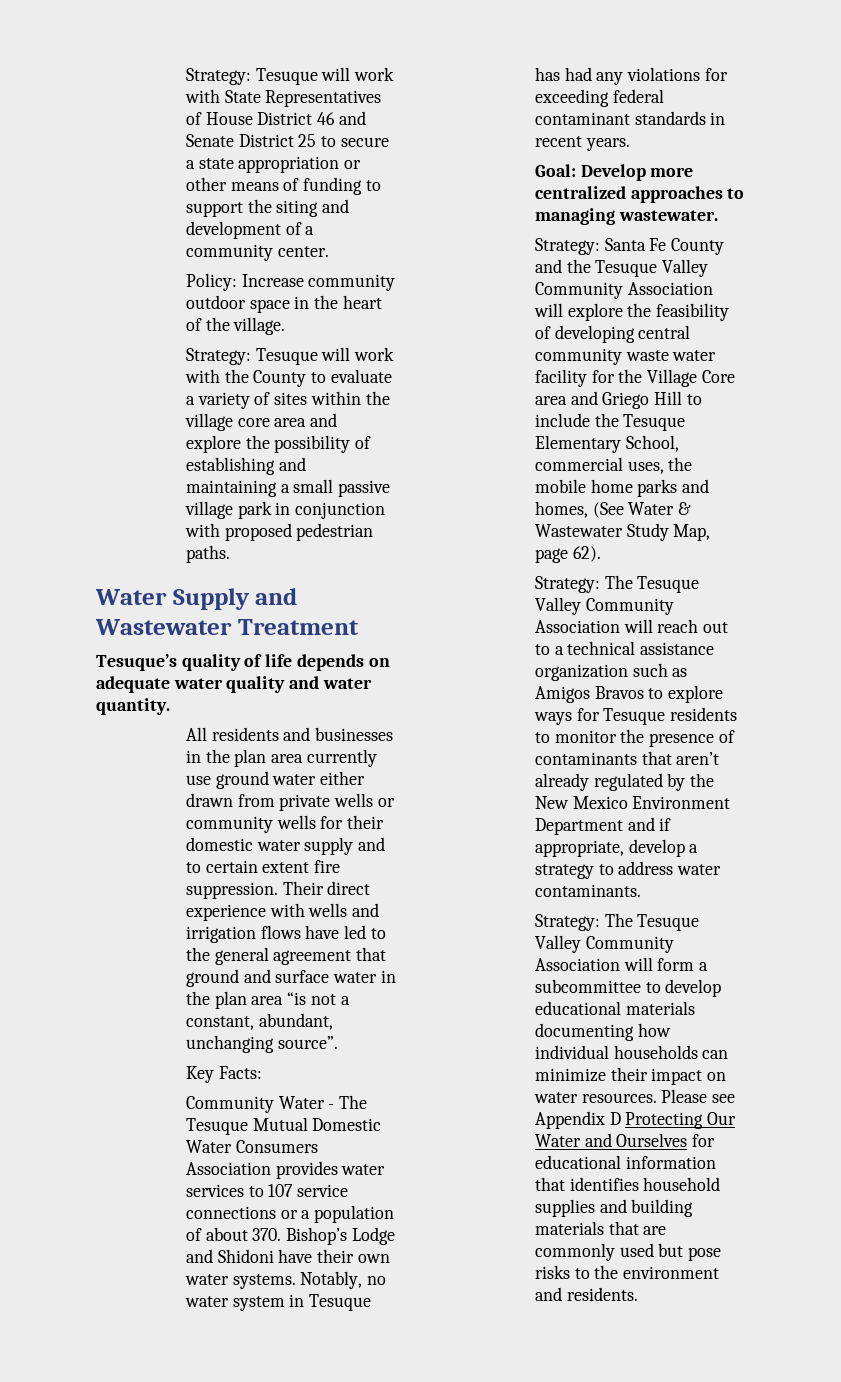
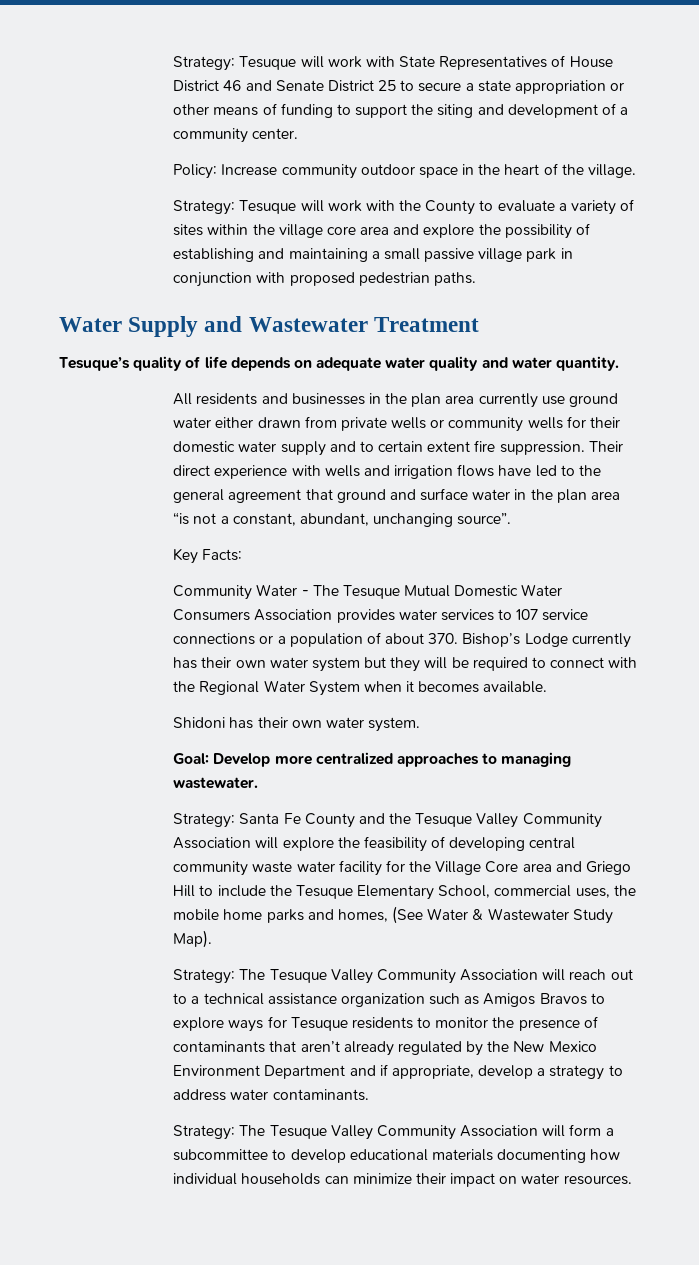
- Community Water - The Tesuque Mutual Domestic Water Consumers Association provides water services to 107 service connections or a population of about 370. Bishop’s Lodge and Shidoni have their own water systems. Notably, no water system in Tesuque has had any violations for exceeding federal contaminant standards in recent years.
+ Community Water - The Tesuque Mutual Domestic Water Consumers Association provides water services to 107 service connections or a population of about 370. Bishop’s Lodge currently has their own water system but they will be required to connect with the Regional Water System when it becomes available.
+ Shidoni has their own water system.
- Strategy: Santa Fe County and the Tesuque Valley Community Association will explore the feasibility of developing central community waste water facility for the Village Core area and Griego Hill to include the Tesuque Elementary School, commercial uses, the mobile home parks and homes, (See Water & Wastewater Study Map, page 62).
+ Strategy: Santa Fe County and the Tesuque Valley Community Association will explore the feasibility of developing central community waste water facility for the Village Core area and Griego Hill to include the Tesuque Elementary School, commercial uses, the mobile home parks and homes, (See Water & Wastewater Study Map).
- Please see Appendix D Protecting Our Water and Ourselves for educational information that identifies household supplies and building materials that are commonly used but pose risks to the environment and residents.

